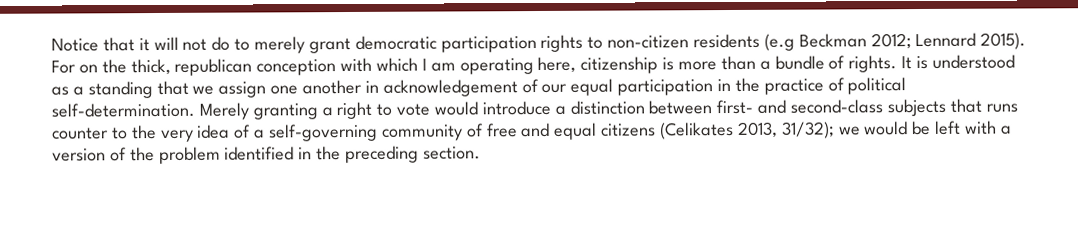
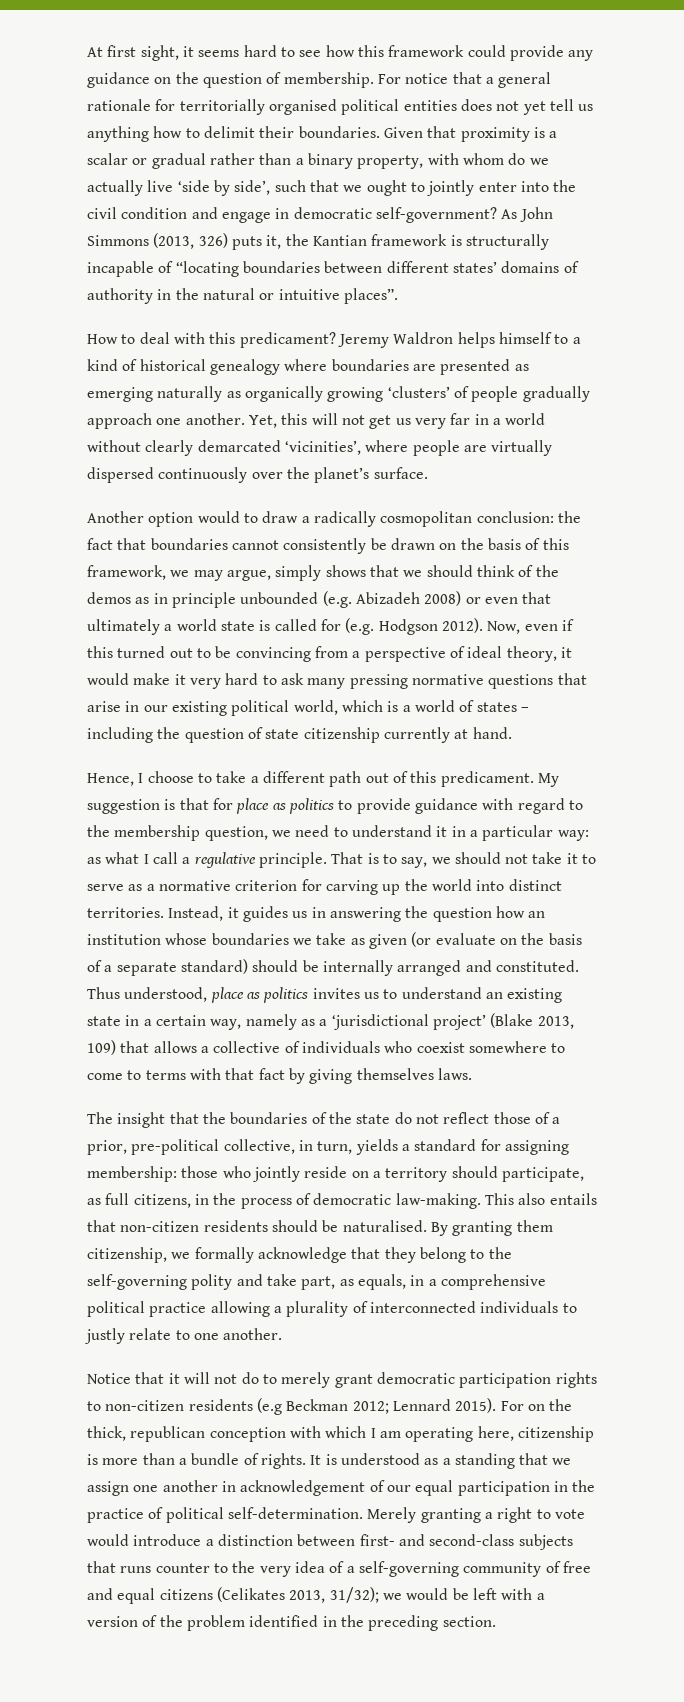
+ At first sight, it seems hard to see how this framework could provide any guidance on the question of membership. For notice that a general rationale for territorially organised political entities does not yet tell us anything how to delimit their boundaries. Given that proximity is a scalar or gradual rather than a binary property, with whom do we actually live ‘side by side’, such that we ought to jointly enter into the civil condition and engage in democratic self-government? As John Simmons (2013, 326) puts it, the Kantian framework is structurally incapable of “locating boundaries between different states’ domains of authority in the natural or intuitive places”.
+ How to deal with this predicament? Jeremy Waldron helps himself to a kind of historical genealogy where boundaries are presented as emerging naturally as organically growing ‘clusters’ of people gradually approach one another. Yet, this will not get us very far in a world without clearly demarcated ‘vicinities’, where people are virtually dispersed continuously over the planet’s surface.
+ Another option would to draw a radically cosmopolitan conclusion: the fact that boundaries cannot consistently be drawn on the basis of this framework, we may argue, simply shows that we should think of the demos as in principle unbounded (e.g. Abizadeh 2008) or even that ultimately a world state is called for (e.g. Hodgson 2012). Now, even if this turned out to be convincing from a perspective of ideal theory, it would make it very hard to ask many pressing normative questions that arise in our existing political world, which is a world of states – including the question of state citizenship currently at hand.
+ Hence, I choose to take a different path out of this predicament. My suggestion is that for place as politics to provide guidance with regard to the membership question, we need to understand it in a particular way: as what I call a regulative principle. That is to say, we should not take it to serve as a normative criterion for carving up the world into distinct territories. Instead, it guides us in answering the question how an institution whose boundaries we take as given (or evaluate on the basis of a separate standard) should be internally arranged and constituted. Thus understood, place as politics invites us to understand an existing state in a certain way, namely as a ‘jurisdictional project’ (Blake 2013, 109) that allows a collective of individuals who coexist somewhere to come to terms with that fact by giving themselves laws.
+ The insight that the boundaries of the state do not reflect those of a prior, pre-political collective, in turn, yields a standard for assigning membership: those who jointly reside on a territory should participate, as full citizens, in the process of democratic law-making. This also entails that non-citizen residents should be naturalised. By granting them citizenship, we formally acknowledge that they belong to the self-governing polity and take part, as equals, in a comprehensive political practice allowing a plurality of interconnected individuals to justly relate to one another.

